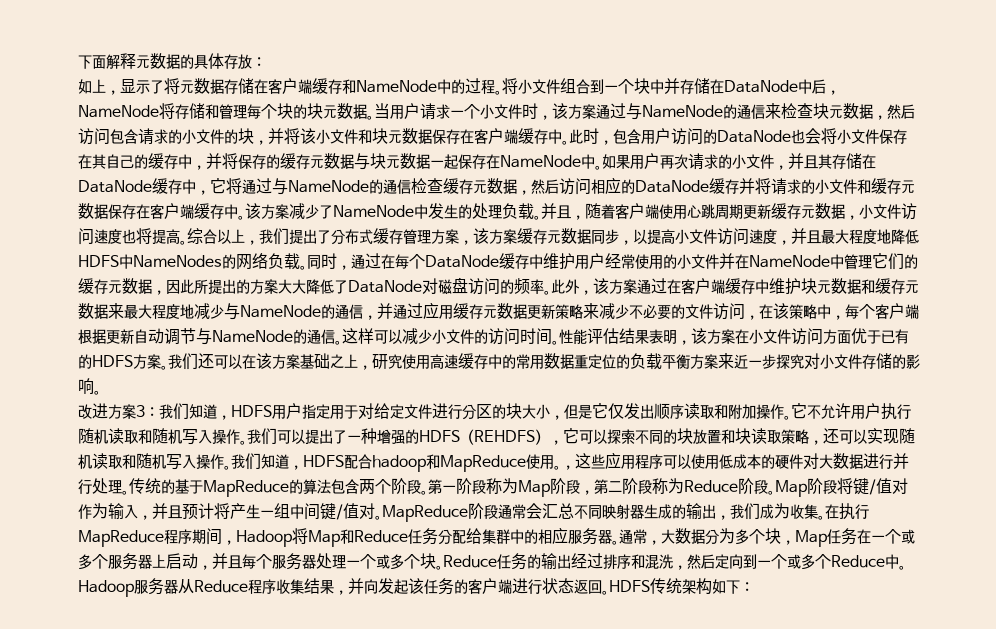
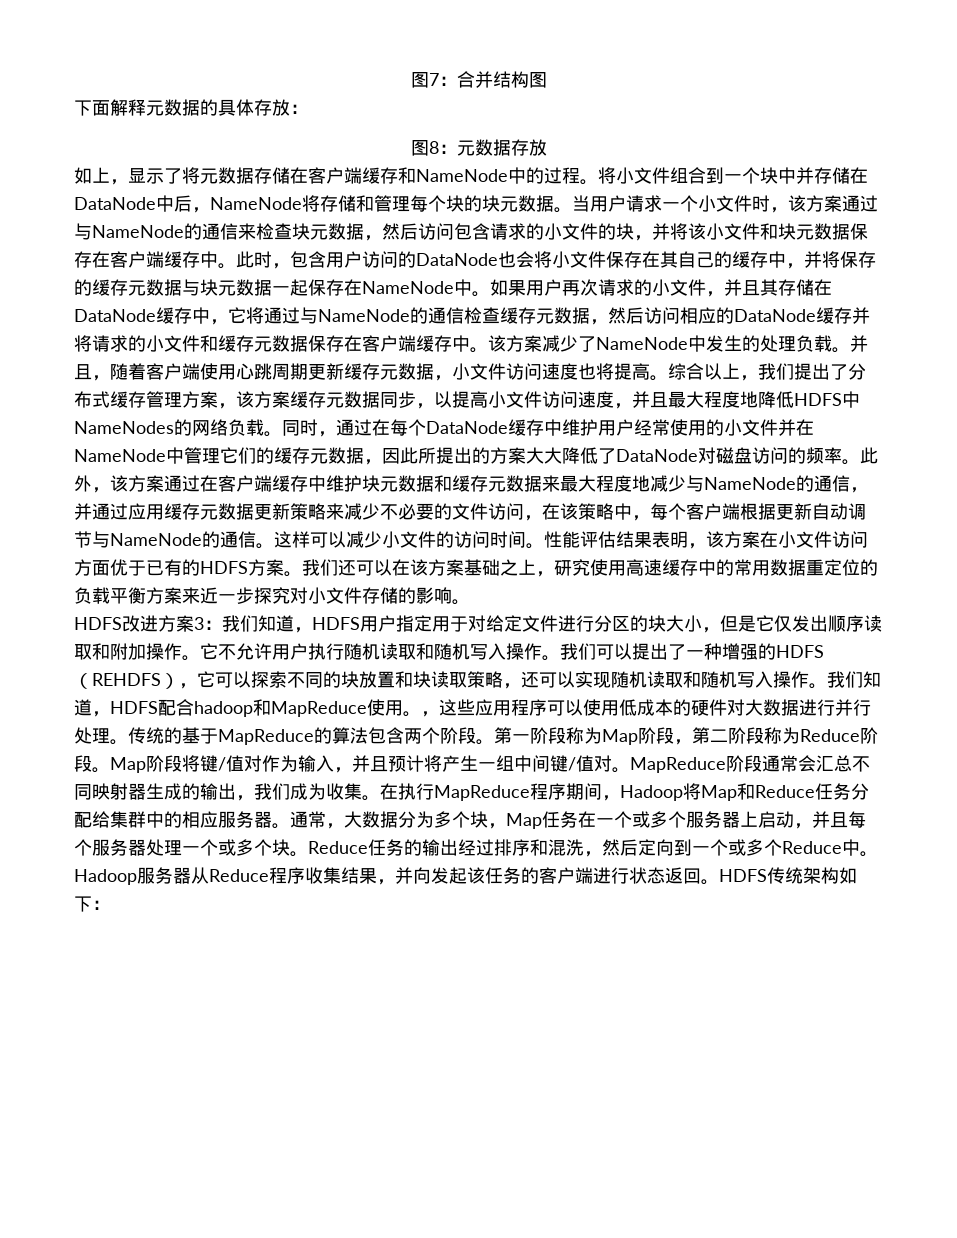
+ 图7：合并结构图
+ 图8：元数据存放
- 改进方案3：我们知道，HDFS用户指定用于对给定文件进行分区的块大小，但是它仅发出顺序读取和附加操作。
+ HDFS改进方案3：我们知道，HDFS用户指定用于对给定文件进行分区的块大小，但是它仅发出顺序读取和附加操作。

